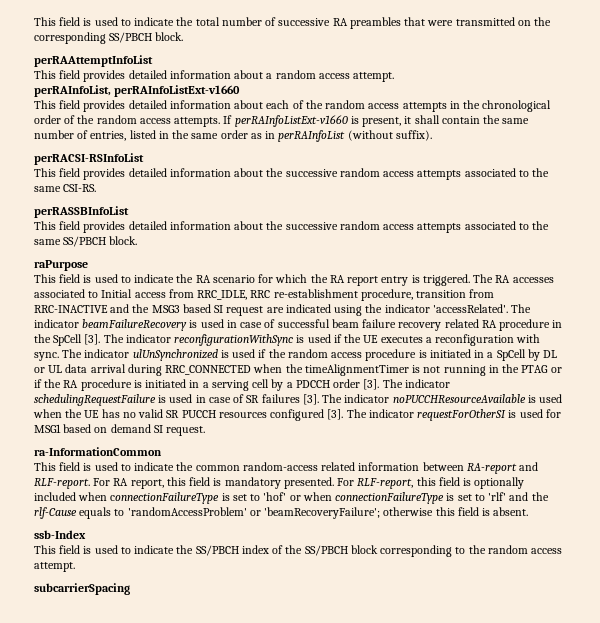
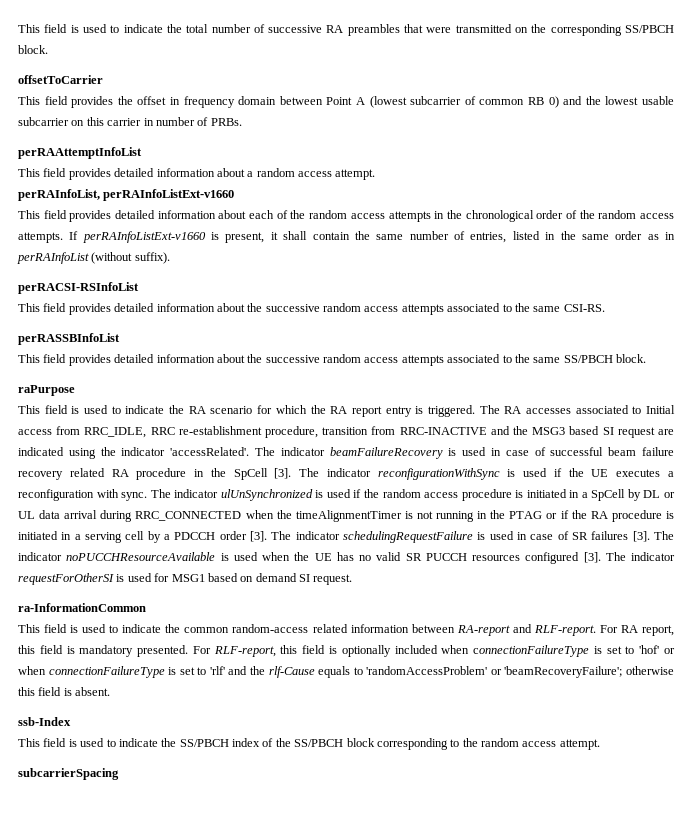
+ offsetToCarrier
+ This field provides the offset in frequency domain between Point A (lowest subcarrier of common RB 0) and the lowest usable subcarrier on this carrier in number of PRBs.

